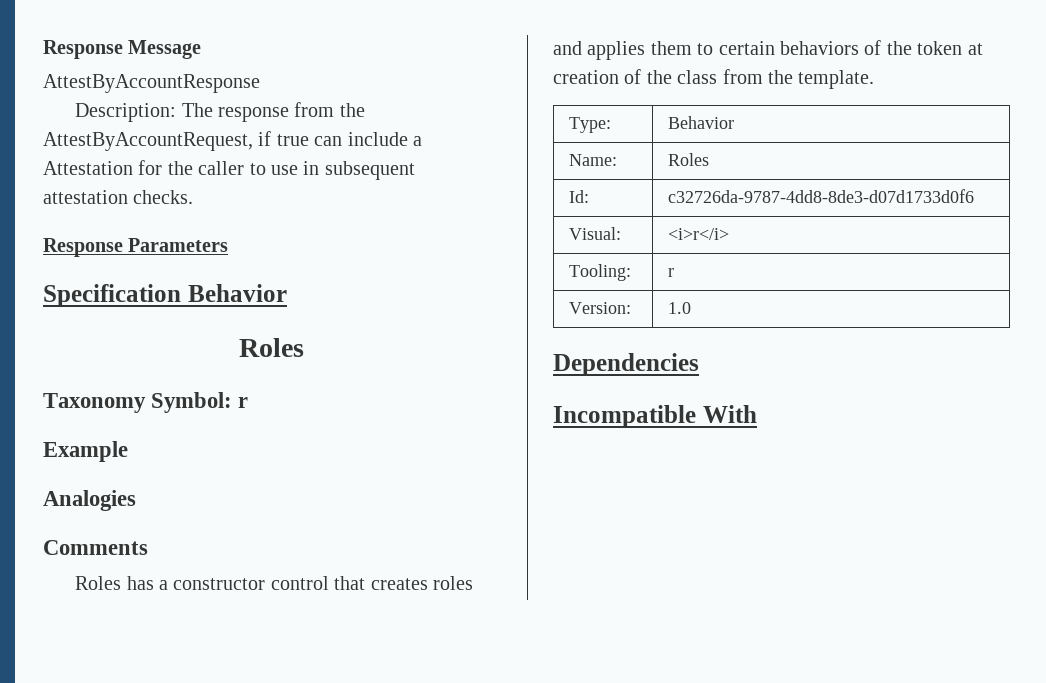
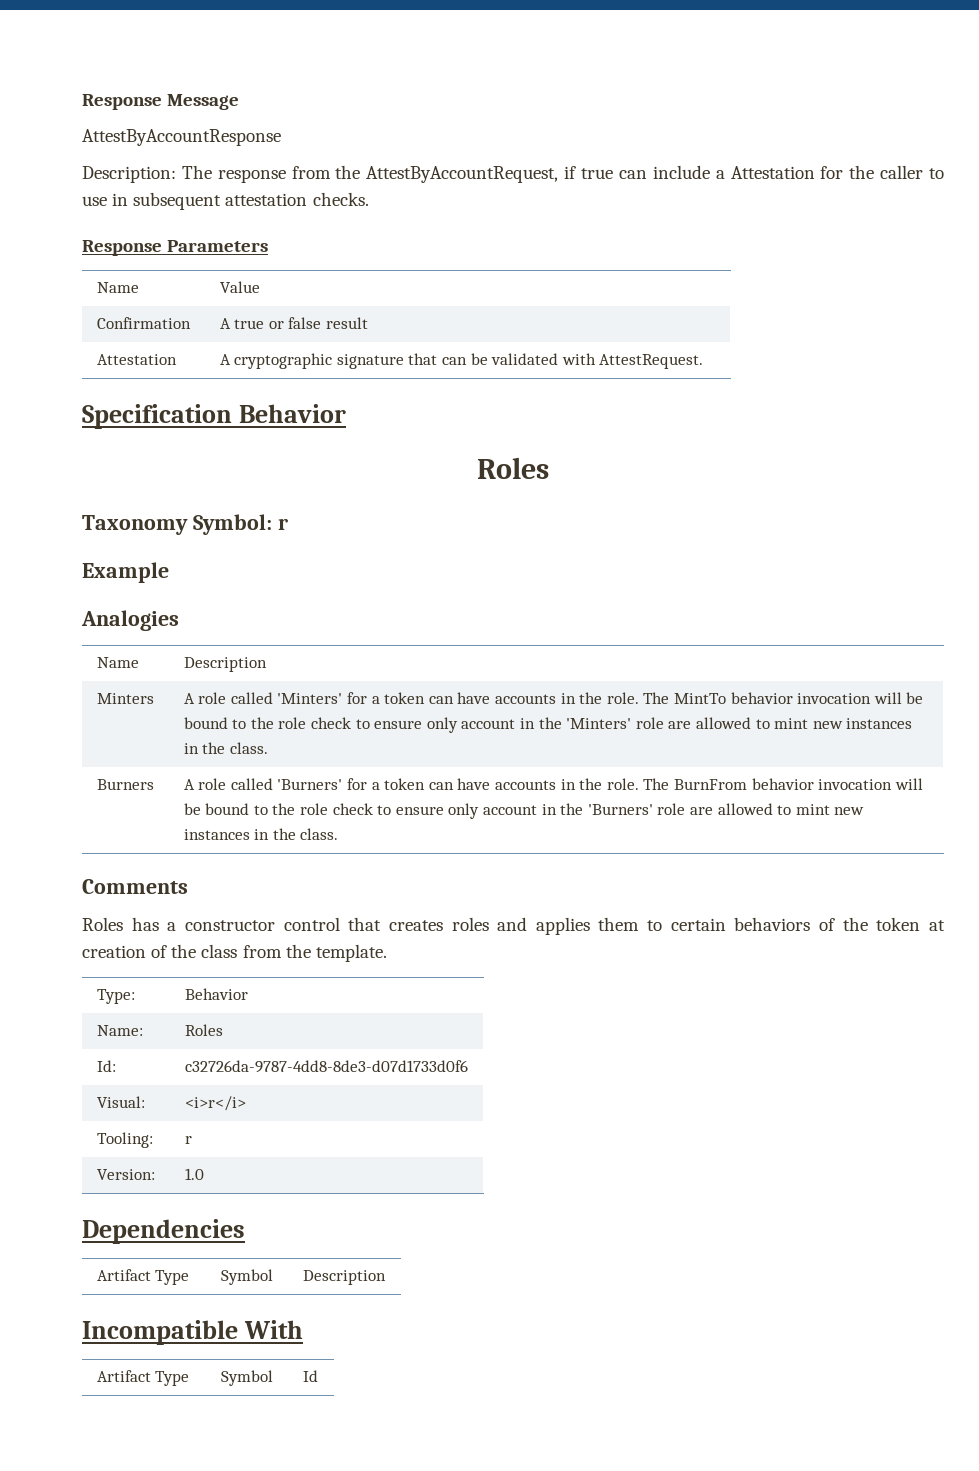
+ Name | Value
+ Confirmation | A true or false result
+ Attestation | A cryptographic signature that can be validated with AttestRequest.
+ Name | Description
+ Minters | A role called 'Minters' for a token can have accounts in the role. The MintTo behavior invocation will be bound to the role check to ensure only account in the 'Minters' role are allowed to mint new instances in the class.
+ Burners | A role called 'Burners' for a token can have accounts in the role. The BurnFrom behavior invocation will be bound to the role check to ensure only account in the 'Burners' role are allowed to mint new instances in the class.
+ Artifact Type | Symbol | Description
  Incompatible With
+ Artifact Type | Symbol | Id

